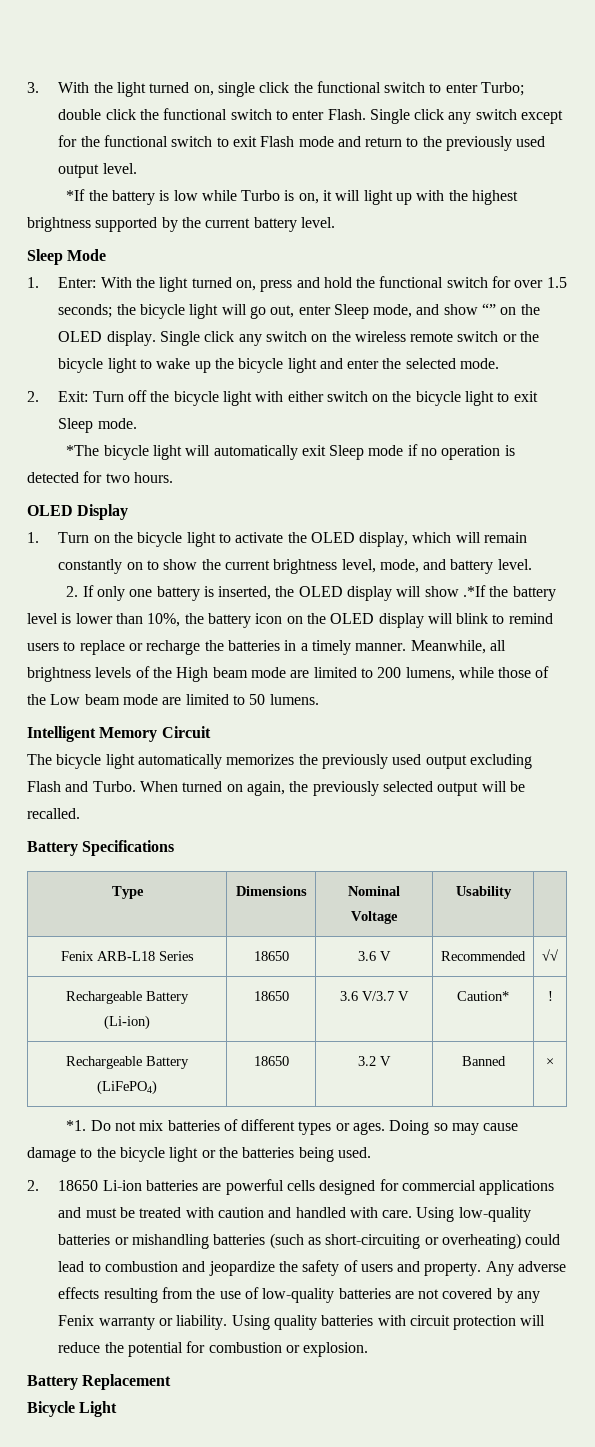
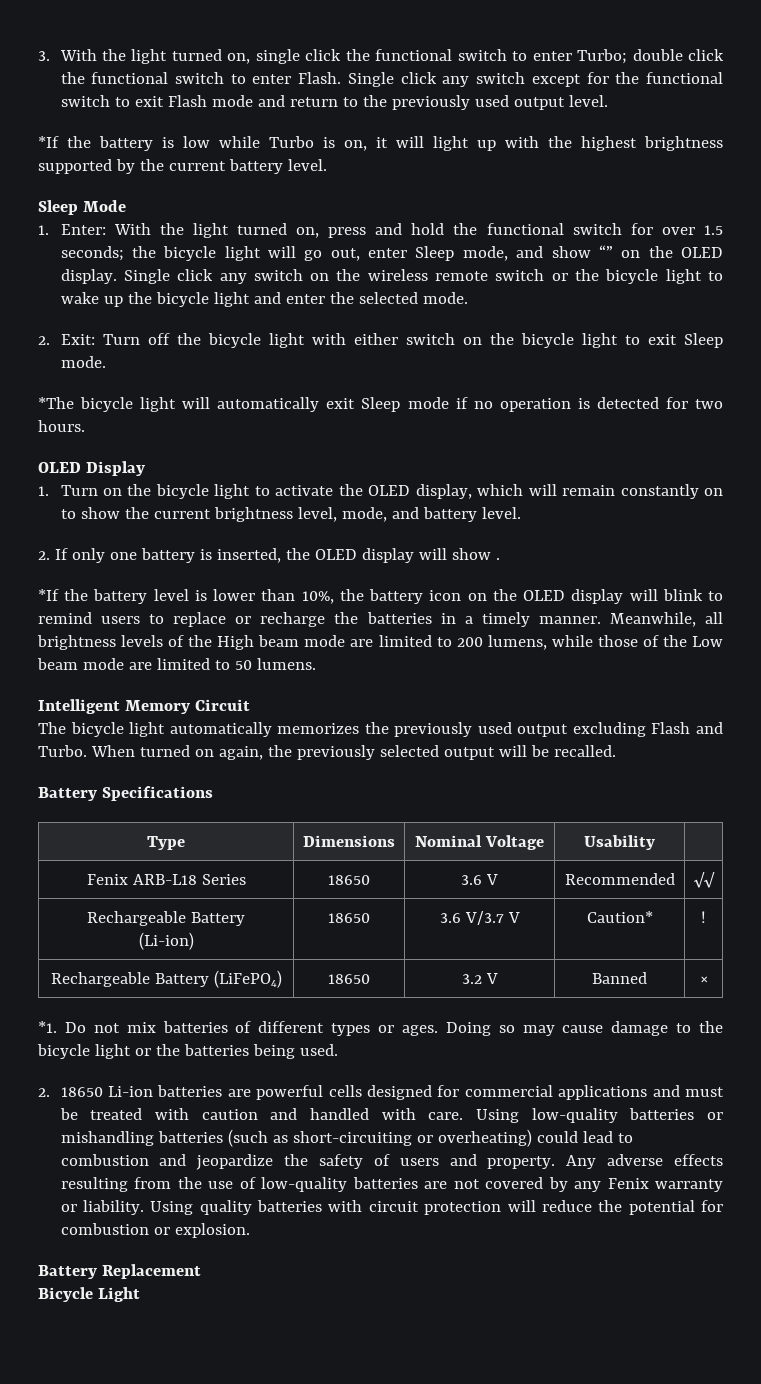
- 2. If only one battery is inserted, the OLED display will show .*If the battery level is lower than 10%, the battery icon on the OLED display will blink to remind users to replace or recharge the batteries in a timely manner.
+ 2. If only one battery is inserted, the OLED display will show .
+ *If the battery level is lower than 10%, the battery icon on the OLED display will blink to remind users to replace or recharge the batteries in a timely manner.

